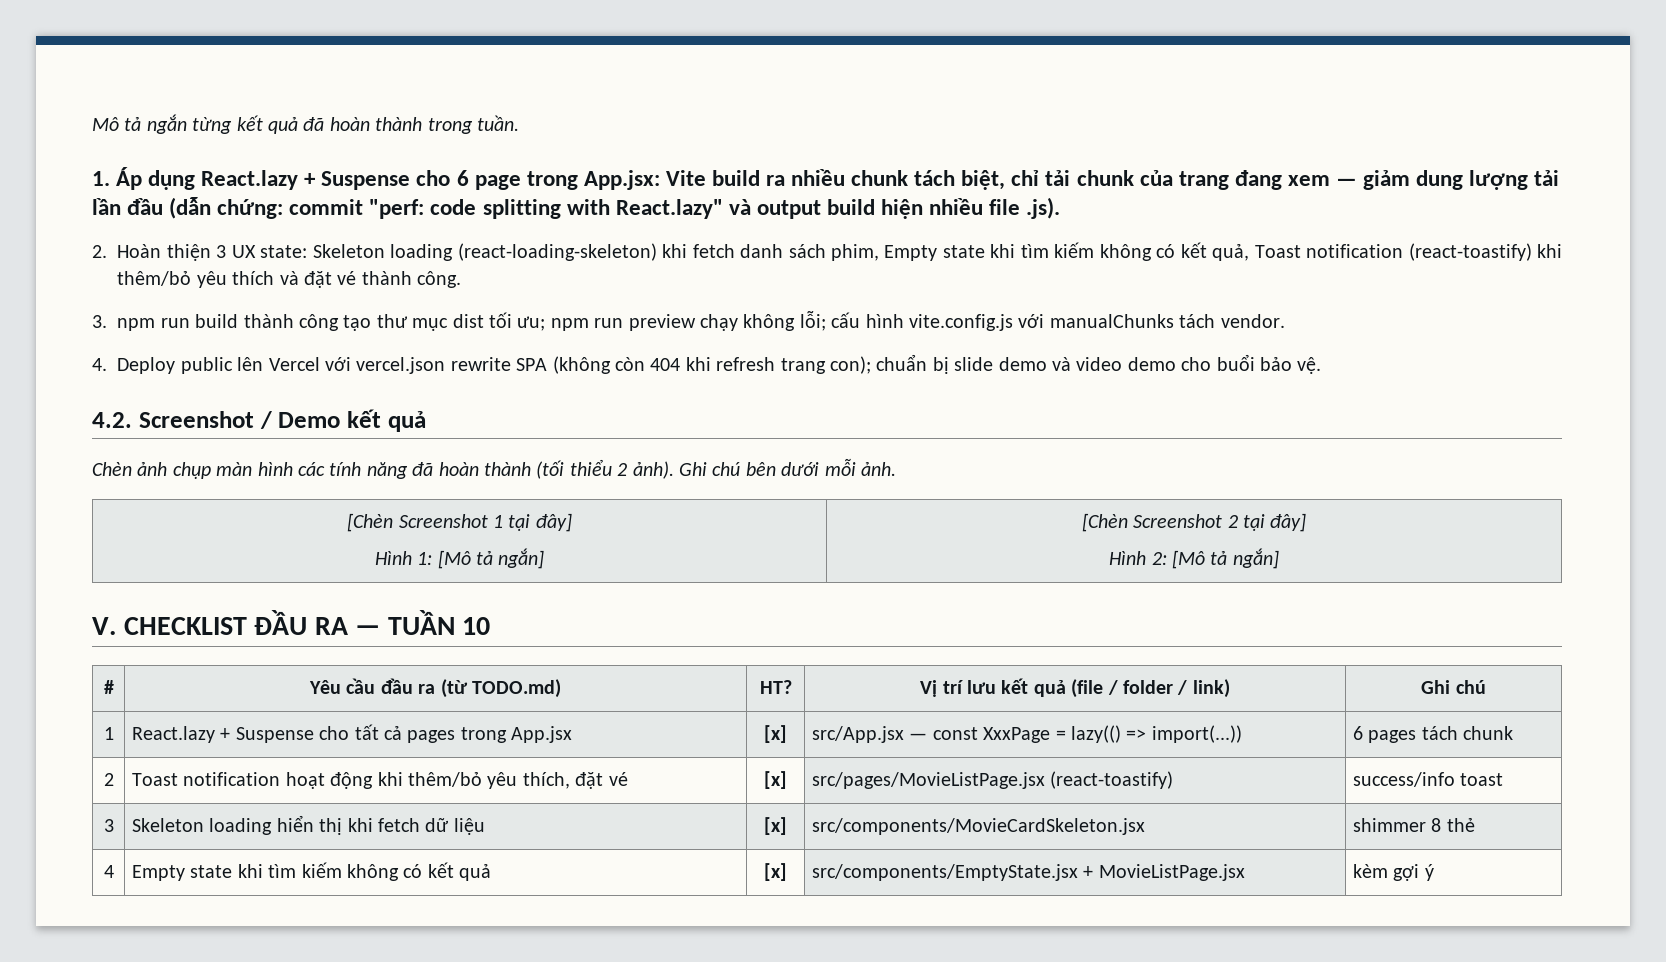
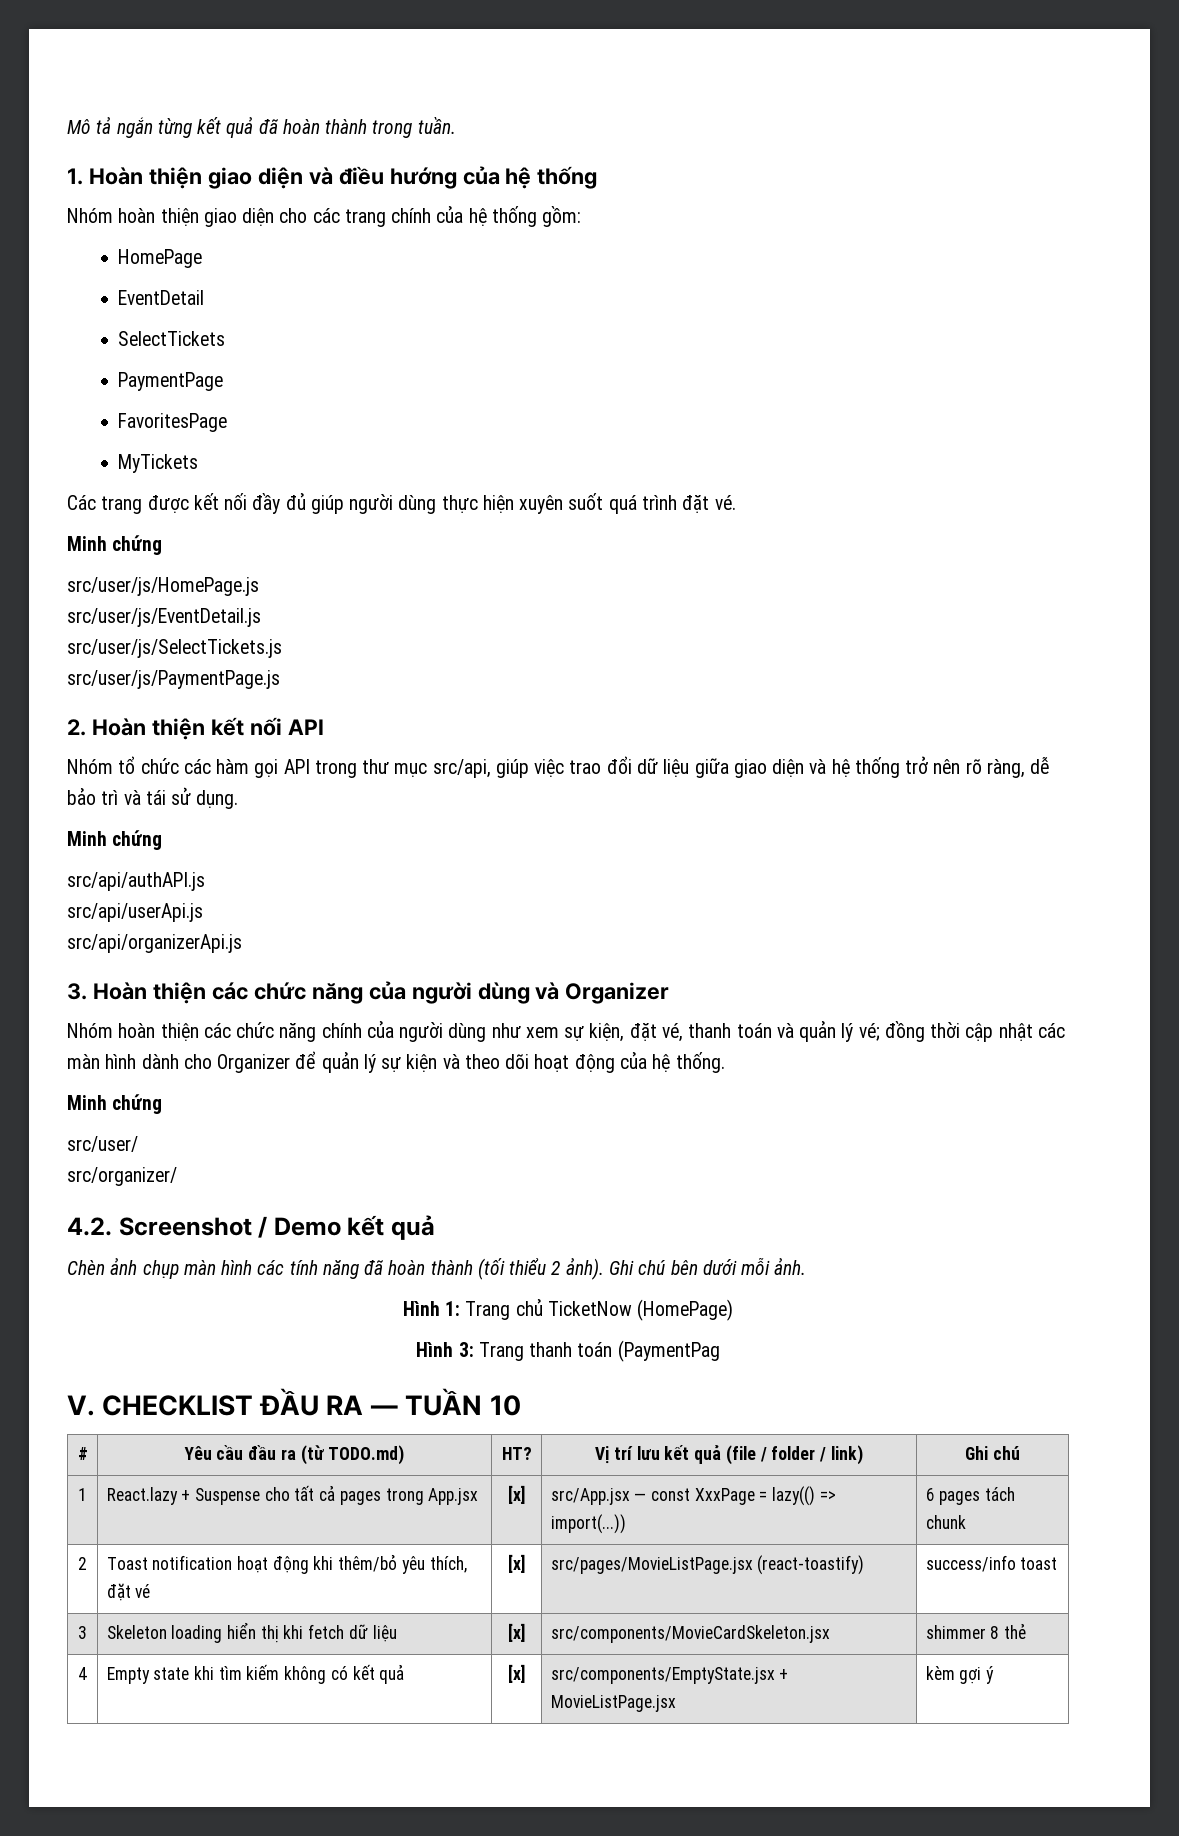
- 1. Áp dụng React.lazy + Suspense cho 6 page trong App.jsx: Vite build ra nhiều chunk tách biệt, chỉ tải chunk của trang đang xem — giảm dung lượng tải lần đầu (dẫn chứng: commit "perf: code splitting with React.lazy" và output build hiện nhiều file .js).
- 2. Hoàn thiện 3 UX state: Skeleton loading (react-loading-skeleton) khi fetch danh sách phim, Empty state khi tìm kiếm không có kết quả, Toast notification (react-toastify) khi thêm/bỏ yêu thích và đặt vé thành công.
- 3. npm run build thành công tạo thư mục dist tối ưu; npm run preview chạy không lỗi; cấu hình vite.config.js với manualChunks tách vendor.
- 4. Deploy public lên Vercel với vercel.json rewrite SPA (không còn 404 khi refresh trang con); chuẩn bị slide demo và video demo cho buổi bảo vệ.
+ 1. Hoàn thiện giao diện và điều hướng của hệ thống
+ Nhóm hoàn thiện giao diện cho các trang chính của hệ thống gồm:
+ HomePage
+ EventDetail
+ SelectTickets
+ PaymentPage
+ FavoritesPage
+ MyTickets
+ Các trang được kết nối đầy đủ giúp người dùng thực hiện xuyên suốt quá trình đặt vé.
+ Minh chứng
+ src/user/js/HomePage.js
+ src/user/js/EventDetail.js
+ src/user/js/SelectTickets.js
+ src/user/js/PaymentPage.js
+ 2. Hoàn thiện kết nối API
+ Nhóm tổ chức các hàm gọi API trong thư mục src/api, giúp việc trao đổi dữ liệu giữa giao diện và hệ thống trở nên rõ ràng, dễ bảo trì và tái sử dụng.
+ Minh chứng
+ src/api/authAPI.js
+ src/api/userApi.js
+ src/api/organizerApi.js
+ 3. Hoàn thiện các chức năng của người dùng và Organizer
+ Nhóm hoàn thiện các chức năng chính của người dùng như xem sự kiện, đặt vé, thanh toán và quản lý vé; đồng thời cập nhật các màn hình dành cho Organizer để quản lý sự kiện và theo dõi hoạt động của hệ thống.
+ Minh chứng
+ src/user/
+ src/organizer/
- [Chèn Screenshot 1 tại đây]
- Hình 1: [Mô tả ngắn] | [Chèn Screenshot 2 tại đây]
- Hình 2: [Mô tả ngắn]
+ Hình 1: Trang chủ TicketNow (HomePage)
+ Hình 3: Trang thanh toán (PaymentPag

